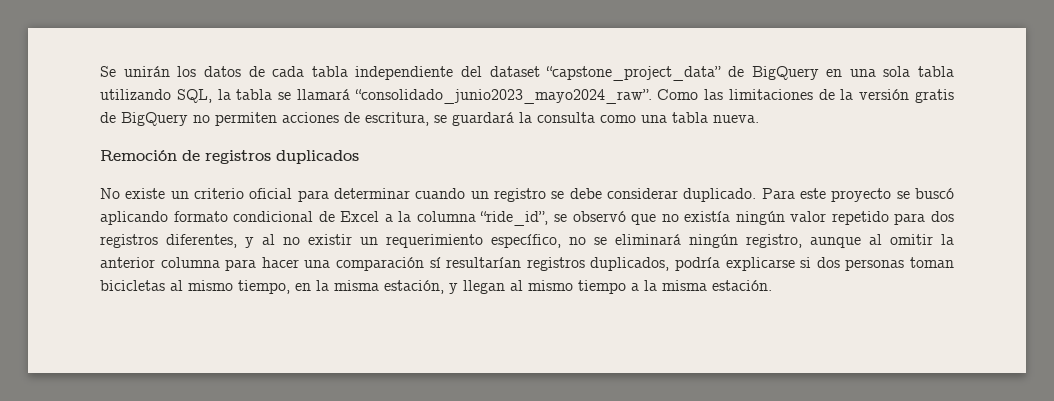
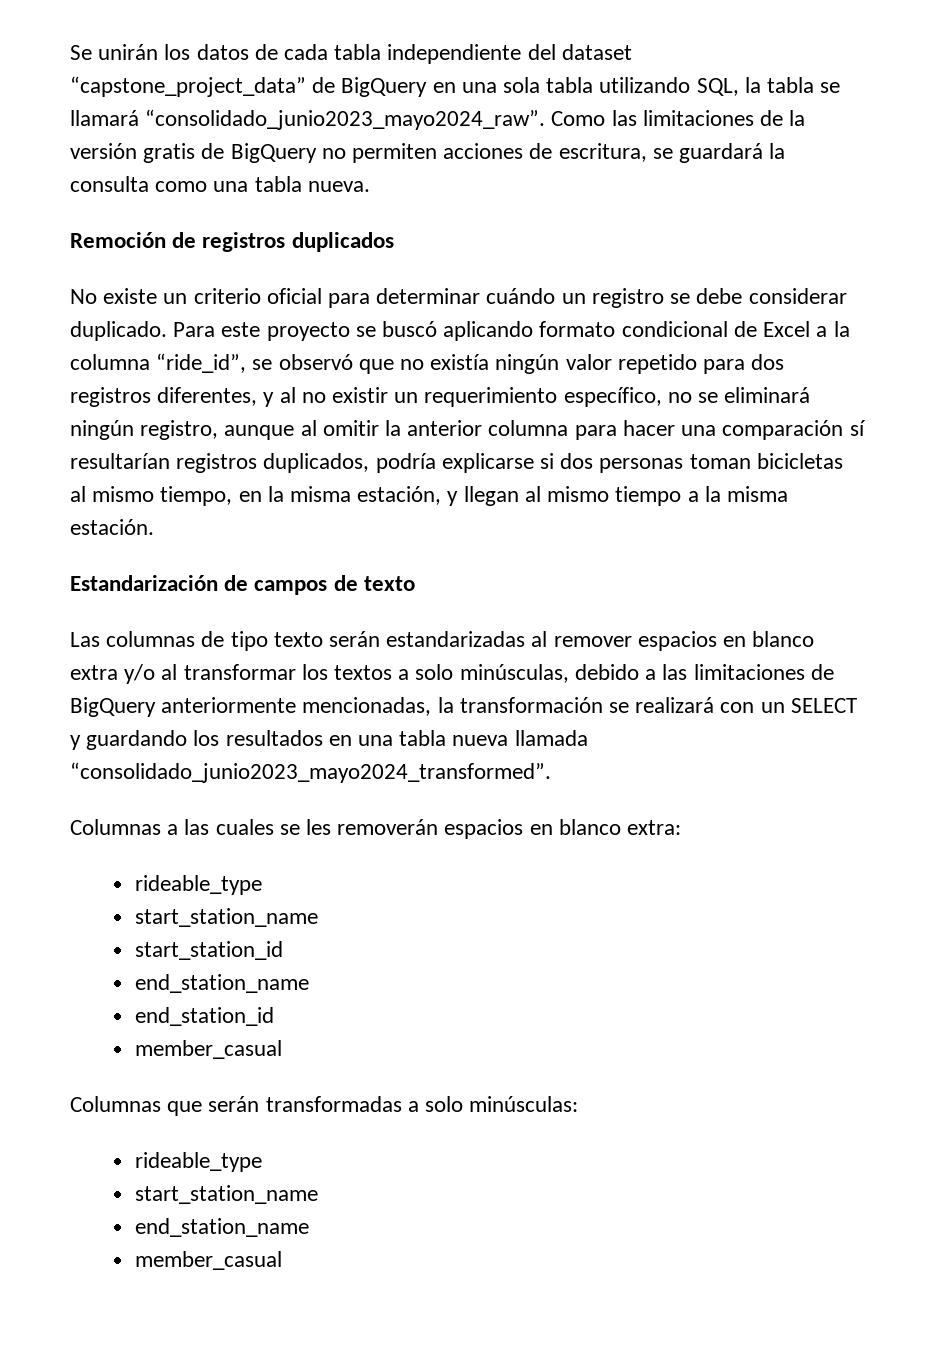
- No existe un criterio oficial para determinar cuando un registro se debe considerar duplicado.
+ No existe un criterio oficial para determinar cuándo un registro se debe considerar duplicado.
+ Estandarización de campos de texto
+ Las columnas de tipo texto serán estandarizadas al remover espacios en blanco extra y/o al transformar los textos a solo minúsculas, debido a las limitaciones de BigQuery anteriormente mencionadas, la transformación se realizará con un SELECT y guardando los resultados en una tabla nueva llamada “consolidado_junio2023_mayo2024_transformed”.
+ Columnas a las cuales se les removerán espacios en blanco extra:
+ rideable_type
+ start_station_name
+ start_station_id
+ end_station_name
+ end_station_id
+ member_casual
+ Columnas que serán transformadas a solo minúsculas:
+ rideable_type
+ start_station_name
+ end_station_name
+ member_casual

